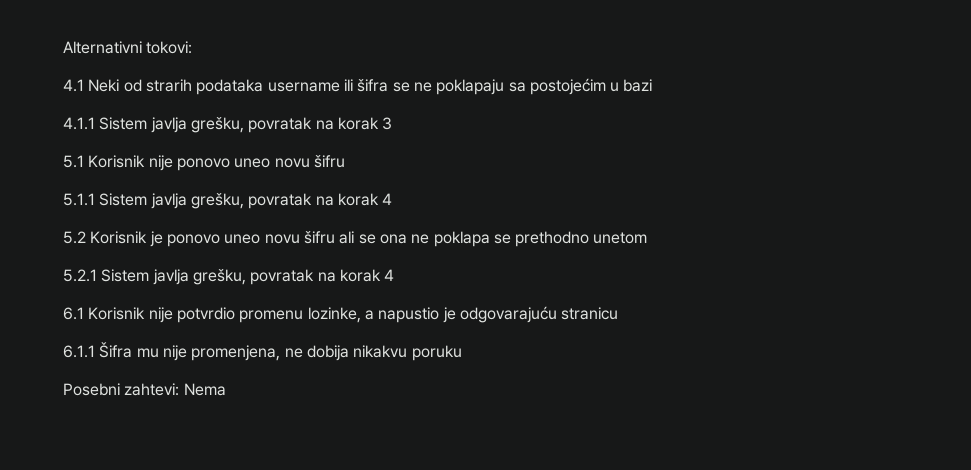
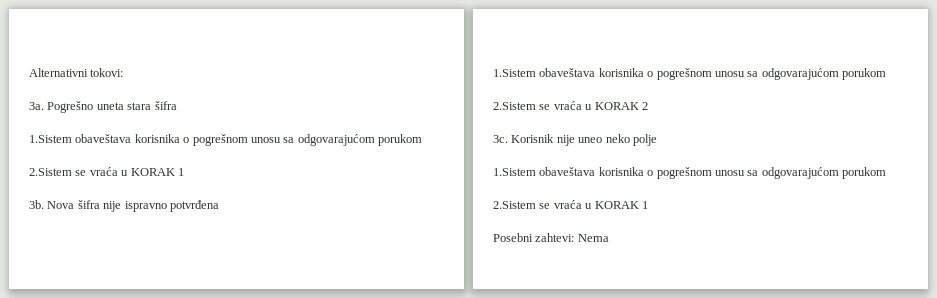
- 4.1 Neki od strarih podataka username ili šifra se ne poklapaju sa postojećim u bazi
- 4.1.1 Sistem javlja grešku, povratak na korak 3
- 5.1 Korisnik nije ponovo uneo novu šifru
- 5.1.1 Sistem javlja grešku, povratak na korak 4
- 5.2 Korisnik je ponovo uneo novu šifru ali se ona ne poklapa se prethodno unetom
- 5.2.1 Sistem javlja grešku, povratak na korak 4
- 6.1 Korisnik nije potvrdio promenu lozinke, a napustio je odgovarajuću stranicu
- 6.1.1 Šifra mu nije promenjena, ne dobija nikakvu poruku
+ 3a. Pogrešno uneta stara šifra
+ 1.Sistem obaveštava korisnika o pogrešnom unosu sa odgovarajućom porukom
+ 2.Sistem se vraća u KORAK 1
+ 3b. Nova šifra nije ispravno potvrđena
+ 1.Sistem obaveštava korisnika o pogrešnom unosu sa odgovarajućom porukom
+ 2.Sistem se vraća u KORAK 2
+ 3c. Korisnik nije uneo neko polje
+ 1.Sistem obaveštava korisnika o pogrešnom unosu sa odgovarajućom porukom
+ 2.Sistem se vraća u KORAK 1

